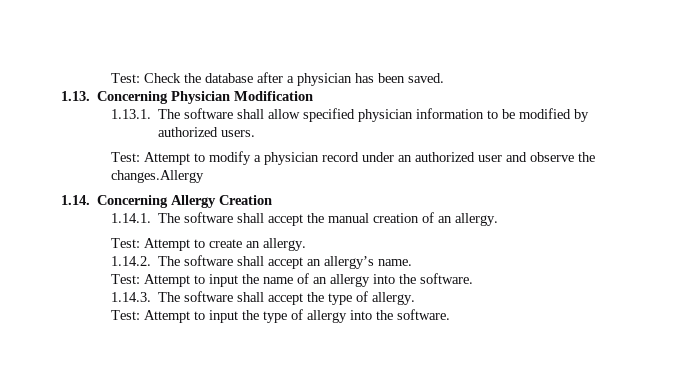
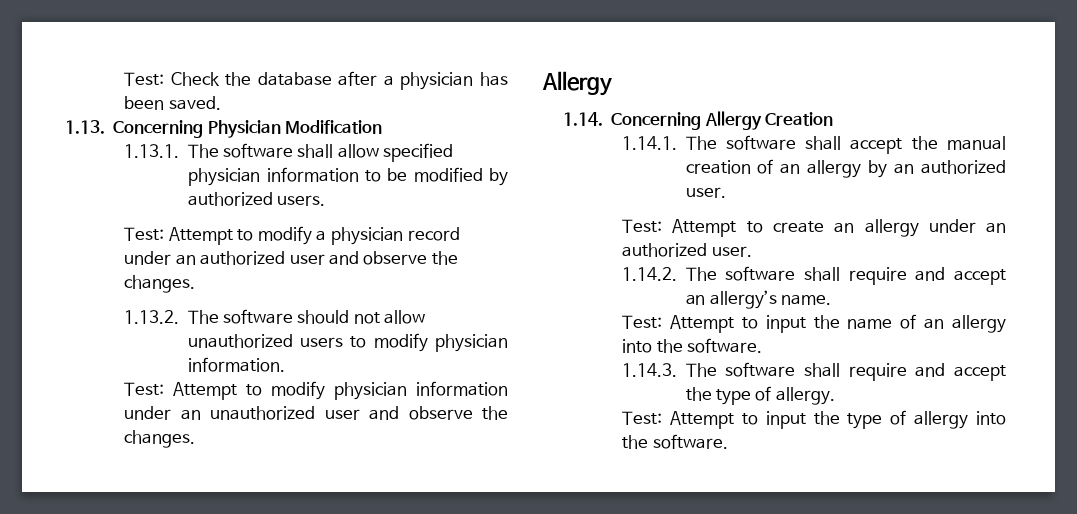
- Test: Attempt to modify a physician record under an authorized user and observe the changes.Allergy
+ Test: Attempt to modify a physician record under an authorized user and observe the changes.
+ 1.13.2. The software should not allow unauthorized users to modify physician information.
+ Test: Attempt to modify physician information under an unauthorized user and observe the changes.
+ Allergy
- 1.14.1. The software shall accept the manual creation of an allergy.
+ 1.14.1. The software shall accept the manual creation of an allergy by an authorized user.
- Test: Attempt to create an allergy.
+ Test: Attempt to create an allergy under an authorized user.
- 1.14.2. The software shall accept an allergy’s name.
+ 1.14.2. The software shall require and accept an allergy’s name.
- 1.14.3. The software shall accept the type of allergy.
+ 1.14.3. The software shall require and accept the type of allergy.

